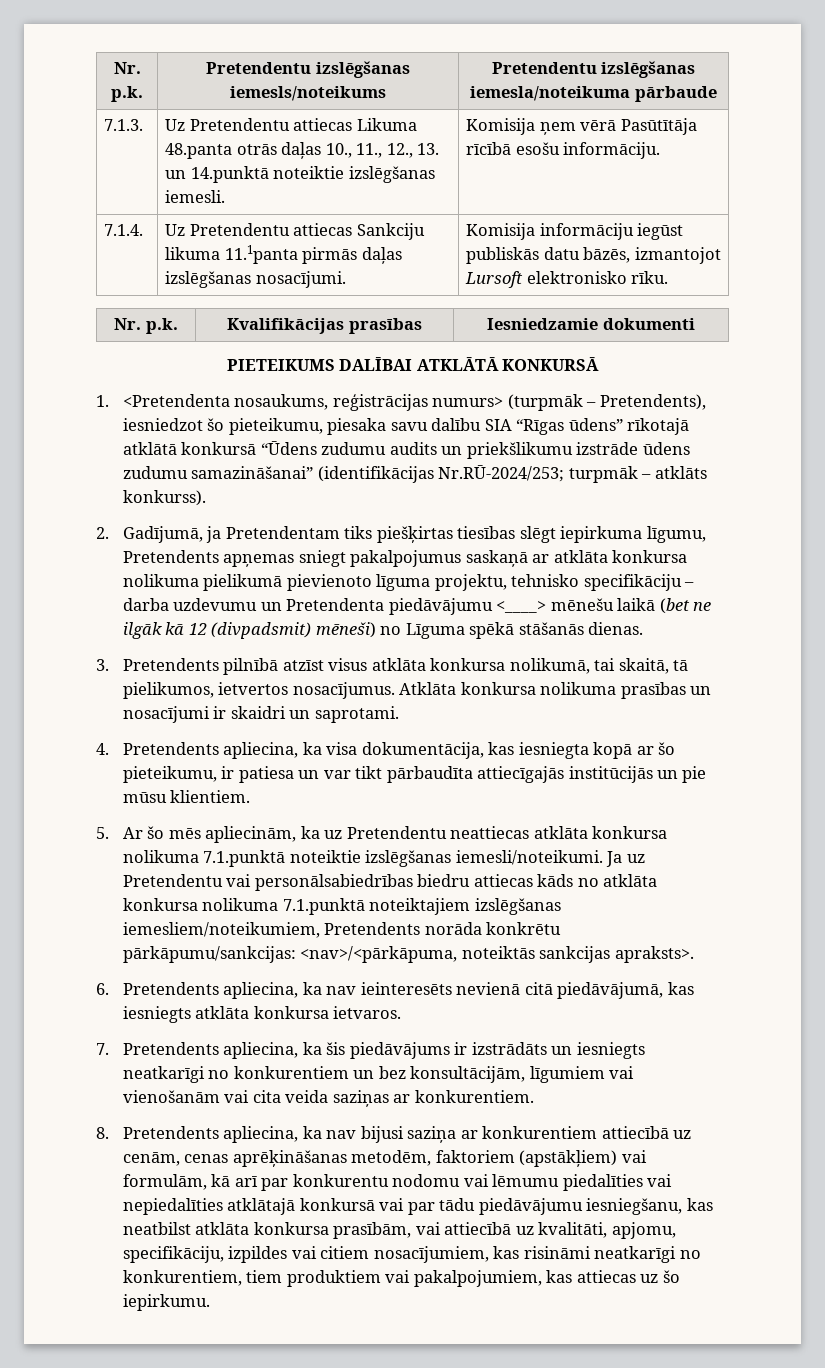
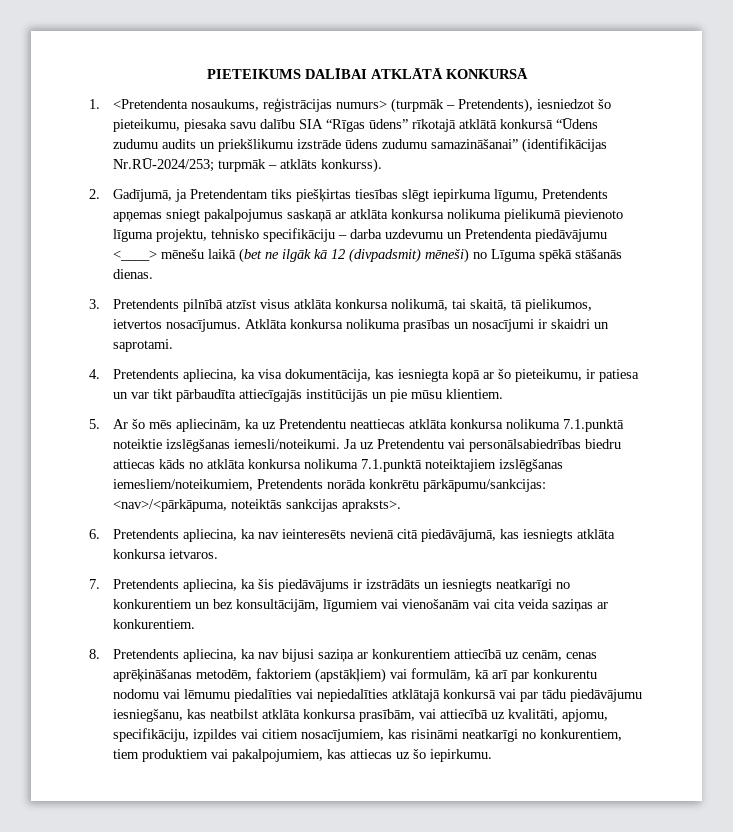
- Nr. p.k. | Pretendentu izslēgšanas iemesls/noteikums | Pretendentu izslēgšanas iemesla/noteikuma pārbaude
- 7.1.3. | Uz Pretendentu attiecas Likuma 48.panta otrās daļas 10., 11., 12., 13. un 14.punktā noteiktie izslēgšanas iemesli. | Komisija ņem vērā Pasūtītāja rīcībā esošu informāciju.
- 7.1.4. | Uz Pretendentu attiecas Sankciju likuma 11.1panta pirmās daļas izslēgšanas nosacījumi. | Komisija informāciju iegūst publiskās datu bāzēs, izmantojot Lursoft elektronisko rīku.
- Nr. p.k. | Kvalifikācijas prasības | Iesniedzamie dokumenti

